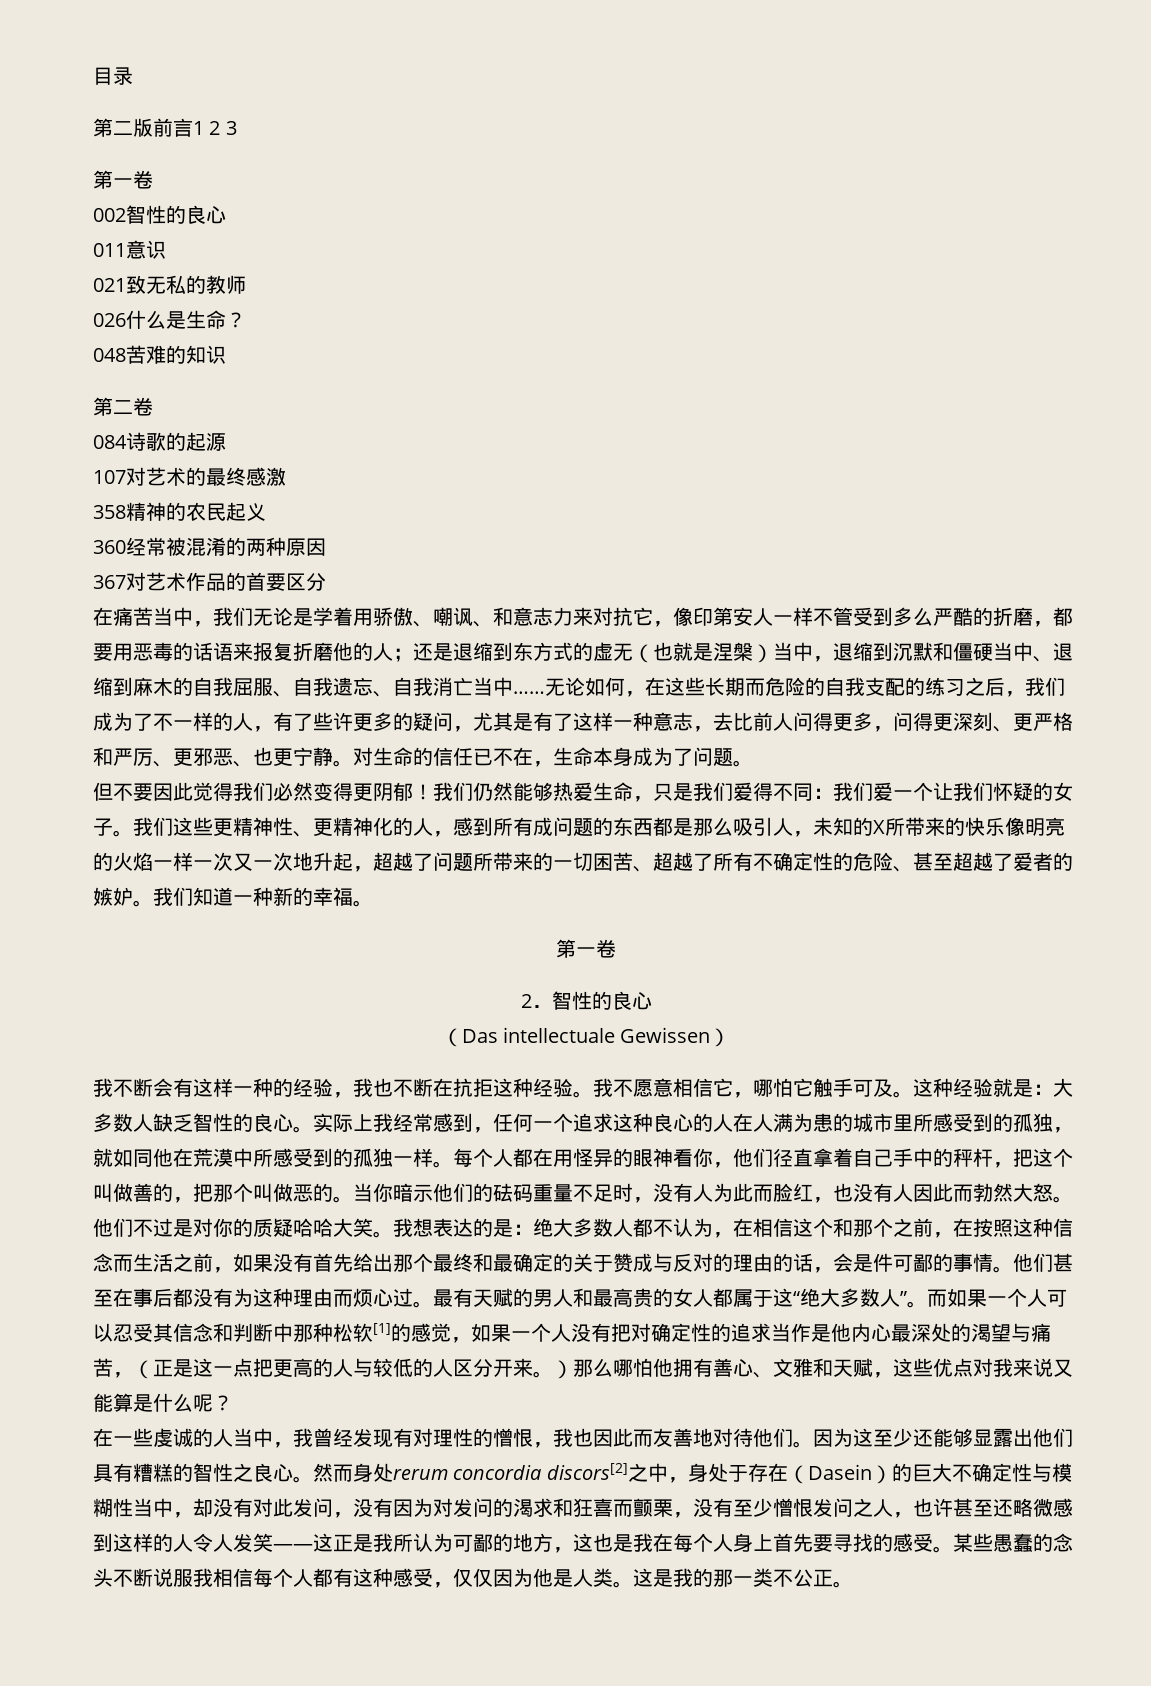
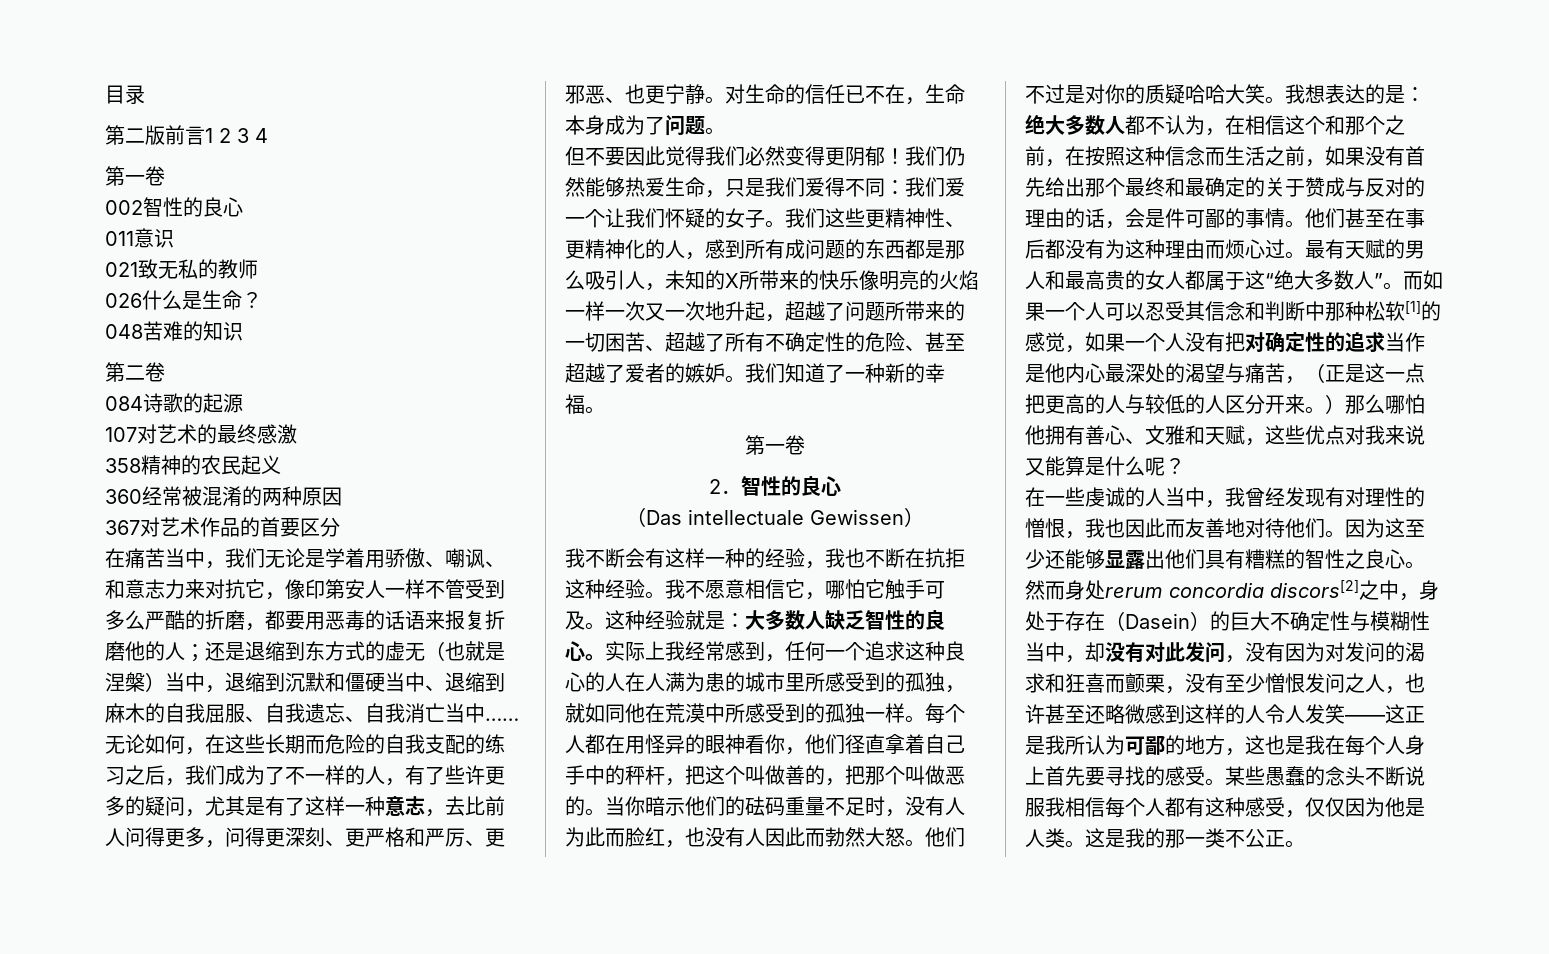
- 第二版前言1 2 3
+ 第二版前言1 2 3 4
- 我们知道一种新的幸福。
+ 我们知道了一种新的幸福。

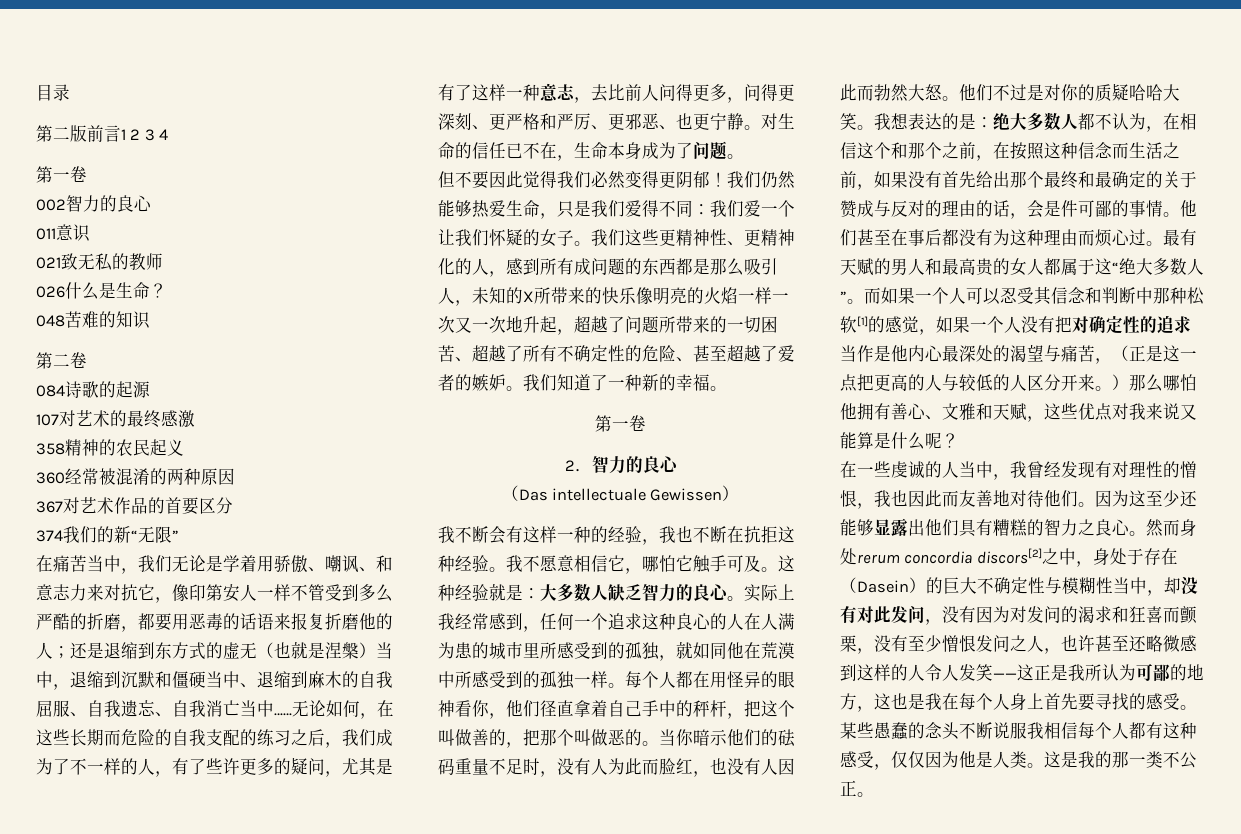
- 002智性的良心
+ 002智力的良心
+ 374我们的新“无限”
- 2．智性的良心
+ 2．智力的良心
- 这种经验就是：大多数人缺乏智性的良心。
+ 这种经验就是：大多数人缺乏智力的良心。
- 因为这至少还能够显露出他们具有糟糕的智性之良心。
+ 因为这至少还能够显露出他们具有糟糕的智力之良心。

